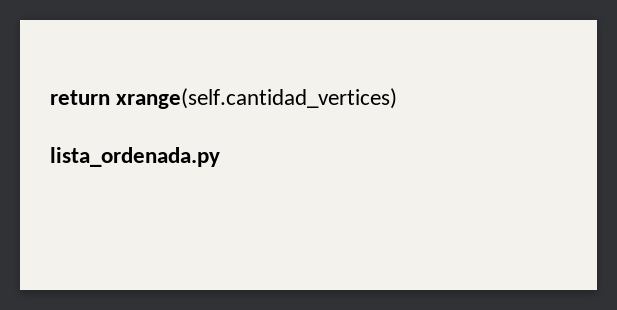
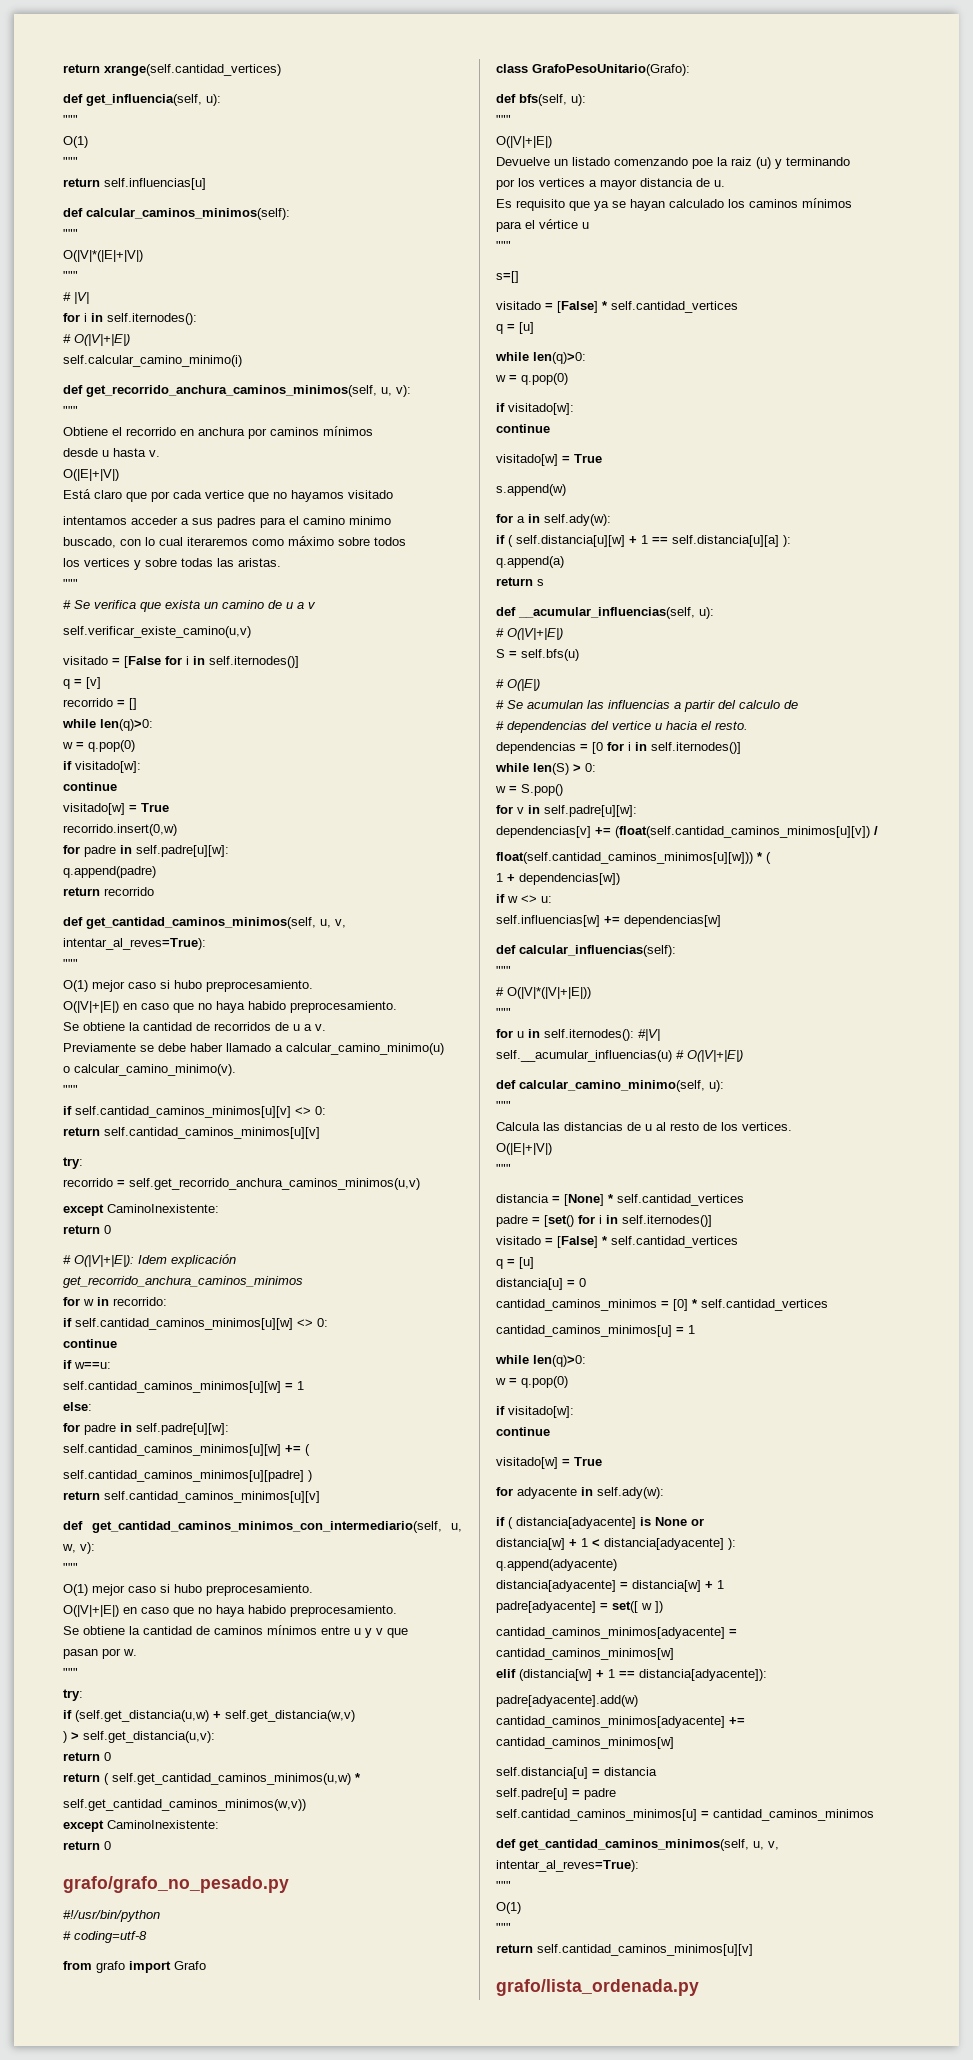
- lista_ordenada.py
+ def get_influencia(self, u):
+ """
+ O(1)
+ """
+ return self.influencias[u]
+ def calcular_caminos_minimos(self):
+ """
+ O(|V|*(|E|+|V|)
+ """
+ # |V|
+ for i in self.iternodes():
+ # O(|V|+|E|)
+ self.calcular_camino_minimo(i)
+ def get_recorrido_anchura_caminos_minimos(self, u, v):
+ """
+ Obtiene el recorrido en anchura por caminos mínimos
+ desde u hasta v.
+ O(|E|+|V|)
+ Está claro que por cada vertice que no hayamos visitado
+ intentamos acceder a sus padres para el camino minimo
+ buscado, con lo cual iteraremos como máximo sobre todos
+ los vertices y sobre todas las aristas.
+ """
+ # Se verifica que exista un camino de u a v
+ self.verificar_existe_camino(u,v)
+ visitado = [False for i in self.iternodes()]
+ q = [v]
+ recorrido = []
+ while len(q)>0:
+ w = q.pop(0)
+ if visitado[w]:
+ continue
+ visitado[w] = True
+ recorrido.insert(0,w)
+ for padre in self.padre[u][w]:
+ q.append(padre)
+ return recorrido
+ def get_cantidad_caminos_minimos(self, u, v, intentar_al_reves=True):
+ """
+ O(1) mejor caso si hubo preprocesamiento.
+ O(|V|+|E|) en caso que no haya habido preprocesamiento.
+ Se obtiene la cantidad de recorridos de u a v.
+ Previamente se debe haber llamado a calcular_camino_minimo(u)
+ o calcular_camino_minimo(v).
+ """
+ if self.cantidad_caminos_minimos[u][v] <> 0:
+ return self.cantidad_caminos_minimos[u][v]
+ try:
+ recorrido = self.get_recorrido_anchura_caminos_minimos(u,v)
+ except CaminoInexistente:
+ return 0
+ # O(|V|+|E|): Idem explicación get_recorrido_anchura_caminos_minimos
+ for w in recorrido:
+ if self.cantidad_caminos_minimos[u][w] <> 0:
+ continue
+ if w==u:
+ self.cantidad_caminos_minimos[u][w] = 1
+ else:
+ for padre in self.padre[u][w]:
+ self.cantidad_caminos_minimos[u][w] += (
+ self.cantidad_caminos_minimos[u][padre] )
+ return self.cantidad_caminos_minimos[u][v]
+ def get_cantidad_caminos_minimos_con_intermediario(self, u, w, v):
+ """
+ O(1) mejor caso si hubo preprocesamiento.
+ O(|V|+|E|) en caso que no haya habido preprocesamiento.
+ Se obtiene la cantidad de caminos mínimos entre u y v que
+ pasan por w.
+ """
+ try:
+ if (self.get_distancia(u,w) + self.get_distancia(w,v)
+ ) > self.get_distancia(u,v):
+ return 0
+ return ( self.get_cantidad_caminos_minimos(u,w) *
+ self.get_cantidad_caminos_minimos(w,v))
+ except CaminoInexistente:
+ return 0
+ grafo/grafo_no_pesado.py
+ #!/usr/bin/python
+ # coding=utf-8
+ from grafo import Grafo
+ class GrafoPesoUnitario(Grafo):
+ def bfs(self, u):
+ """
+ O(|V|+|E|)
+ Devuelve un listado comenzando poe la raiz (u) y terminando
+ por los vertices a mayor distancia de u.
+ Es requisito que ya se hayan calculado los caminos mínimos
+ para el vértice u
+ """
+ s=[]
+ visitado = [False] * self.cantidad_vertices
+ q = [u]
+ while len(q)>0:
+ w = q.pop(0)
+ if visitado[w]:
+ continue
+ visitado[w] = True
+ s.append(w)
+ for a in self.ady(w):
+ if ( self.distancia[u][w] + 1 == self.distancia[u][a] ):
+ q.append(a)
+ return s
+ def __acumular_influencias(self, u):
+ # O(|V|+|E|)
+ S = self.bfs(u)
+ # O(|E|)
+ # Se acumulan las influencias a partir del calculo de
+ # dependencias del vertice u hacia el resto.
+ dependencias = [0 for i in self.iternodes()]
+ while len(S) > 0:
+ w = S.pop()
+ for v in self.padre[u][w]:
+ dependencias[v] += (float(self.cantidad_caminos_minimos[u][v]) /
+ float(self.cantidad_caminos_minimos[u][w])) * (
+ 1 + dependencias[w])
+ if w <> u:
+ self.influencias[w] += dependencias[w]
+ def calcular_influencias(self):
+ """
+ # O(|V|*(|V|+|E|))
+ """
+ for u in self.iternodes(): #|V|
+ self.__acumular_influencias(u) # O(|V|+|E|)
+ def calcular_camino_minimo(self, u):
+ """
+ Calcula las distancias de u al resto de los vertices.
+ O(|E|+|V|)
+ """
+ distancia = [None] * self.cantidad_vertices
+ padre = [set() for i in self.iternodes()]
+ visitado = [False] * self.cantidad_vertices
+ q = [u]
+ distancia[u] = 0
+ cantidad_caminos_minimos = [0] * self.cantidad_vertices
+ cantidad_caminos_minimos[u] = 1
+ while len(q)>0:
+ w = q.pop(0)
+ if visitado[w]:
+ continue
+ visitado[w] = True
+ for adyacente in self.ady(w):
+ if ( distancia[adyacente] is None or
+ distancia[w] + 1 < distancia[adyacente] ):
+ q.append(adyacente)
+ distancia[adyacente] = distancia[w] + 1
+ padre[adyacente] = set([ w ])
+ cantidad_caminos_minimos[adyacente] = cantidad_caminos_minimos[w]
+ elif (distancia[w] + 1 == distancia[adyacente]):
+ padre[adyacente].add(w)
+ cantidad_caminos_minimos[adyacente] += cantidad_caminos_minimos[w]
+ self.distancia[u] = distancia
+ self.padre[u] = padre
+ self.cantidad_caminos_minimos[u] = cantidad_caminos_minimos
+ def get_cantidad_caminos_minimos(self, u, v, intentar_al_reves=True):
+ """
+ O(1)
+ """
+ return self.cantidad_caminos_minimos[u][v]
+ grafo/lista_ordenada.py

